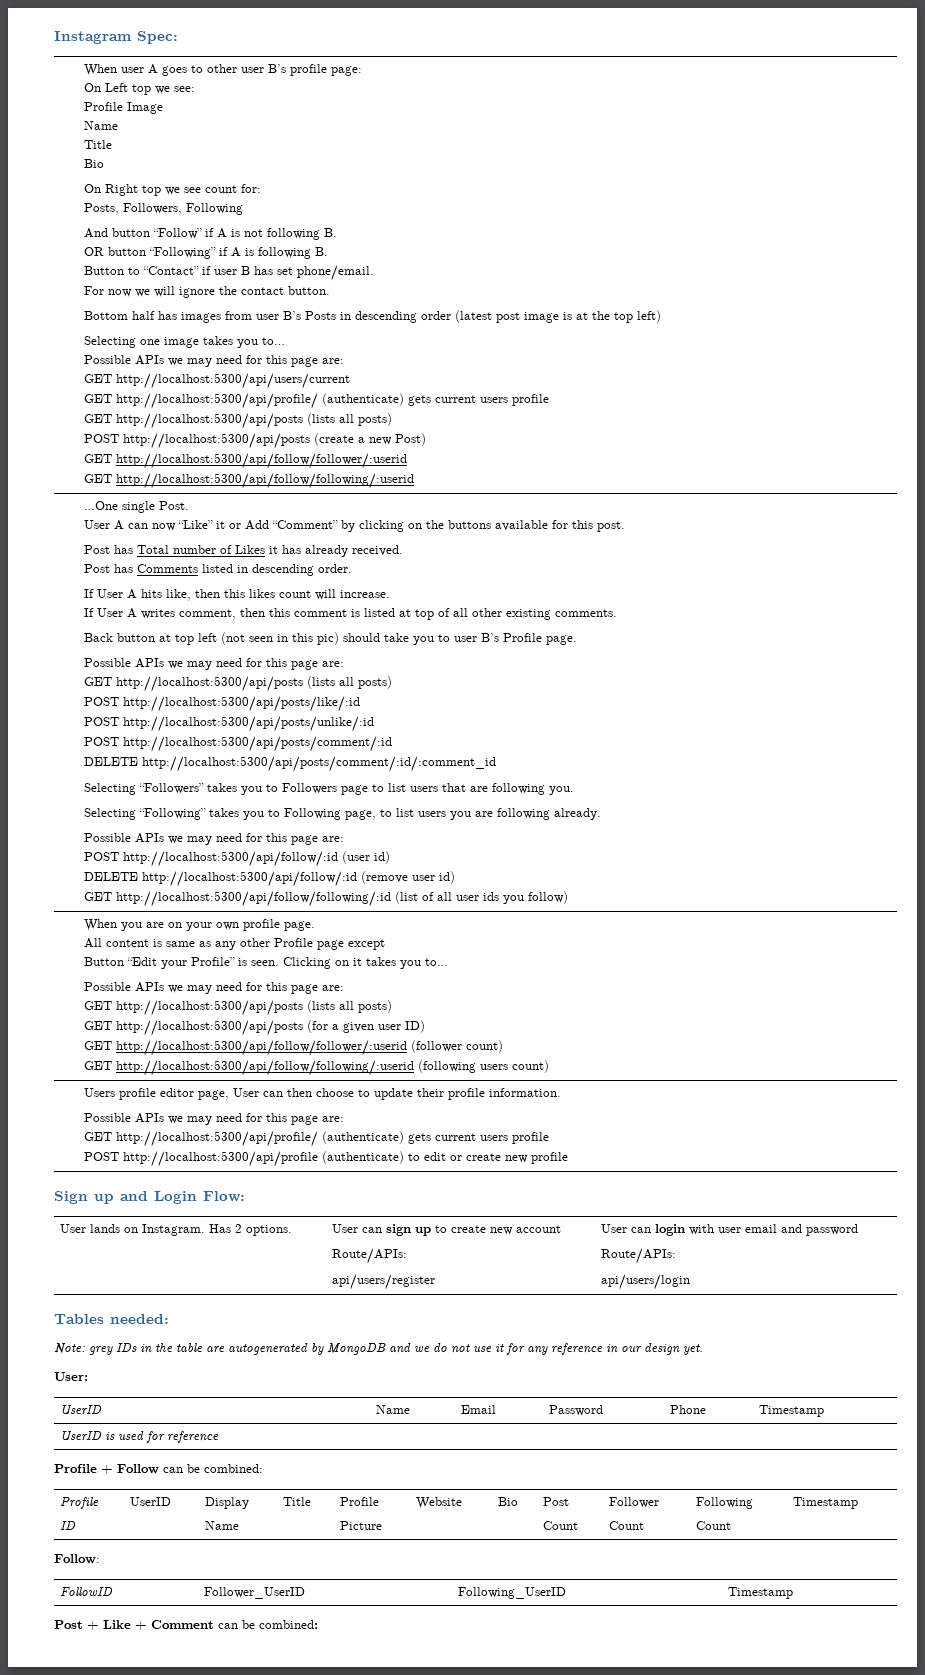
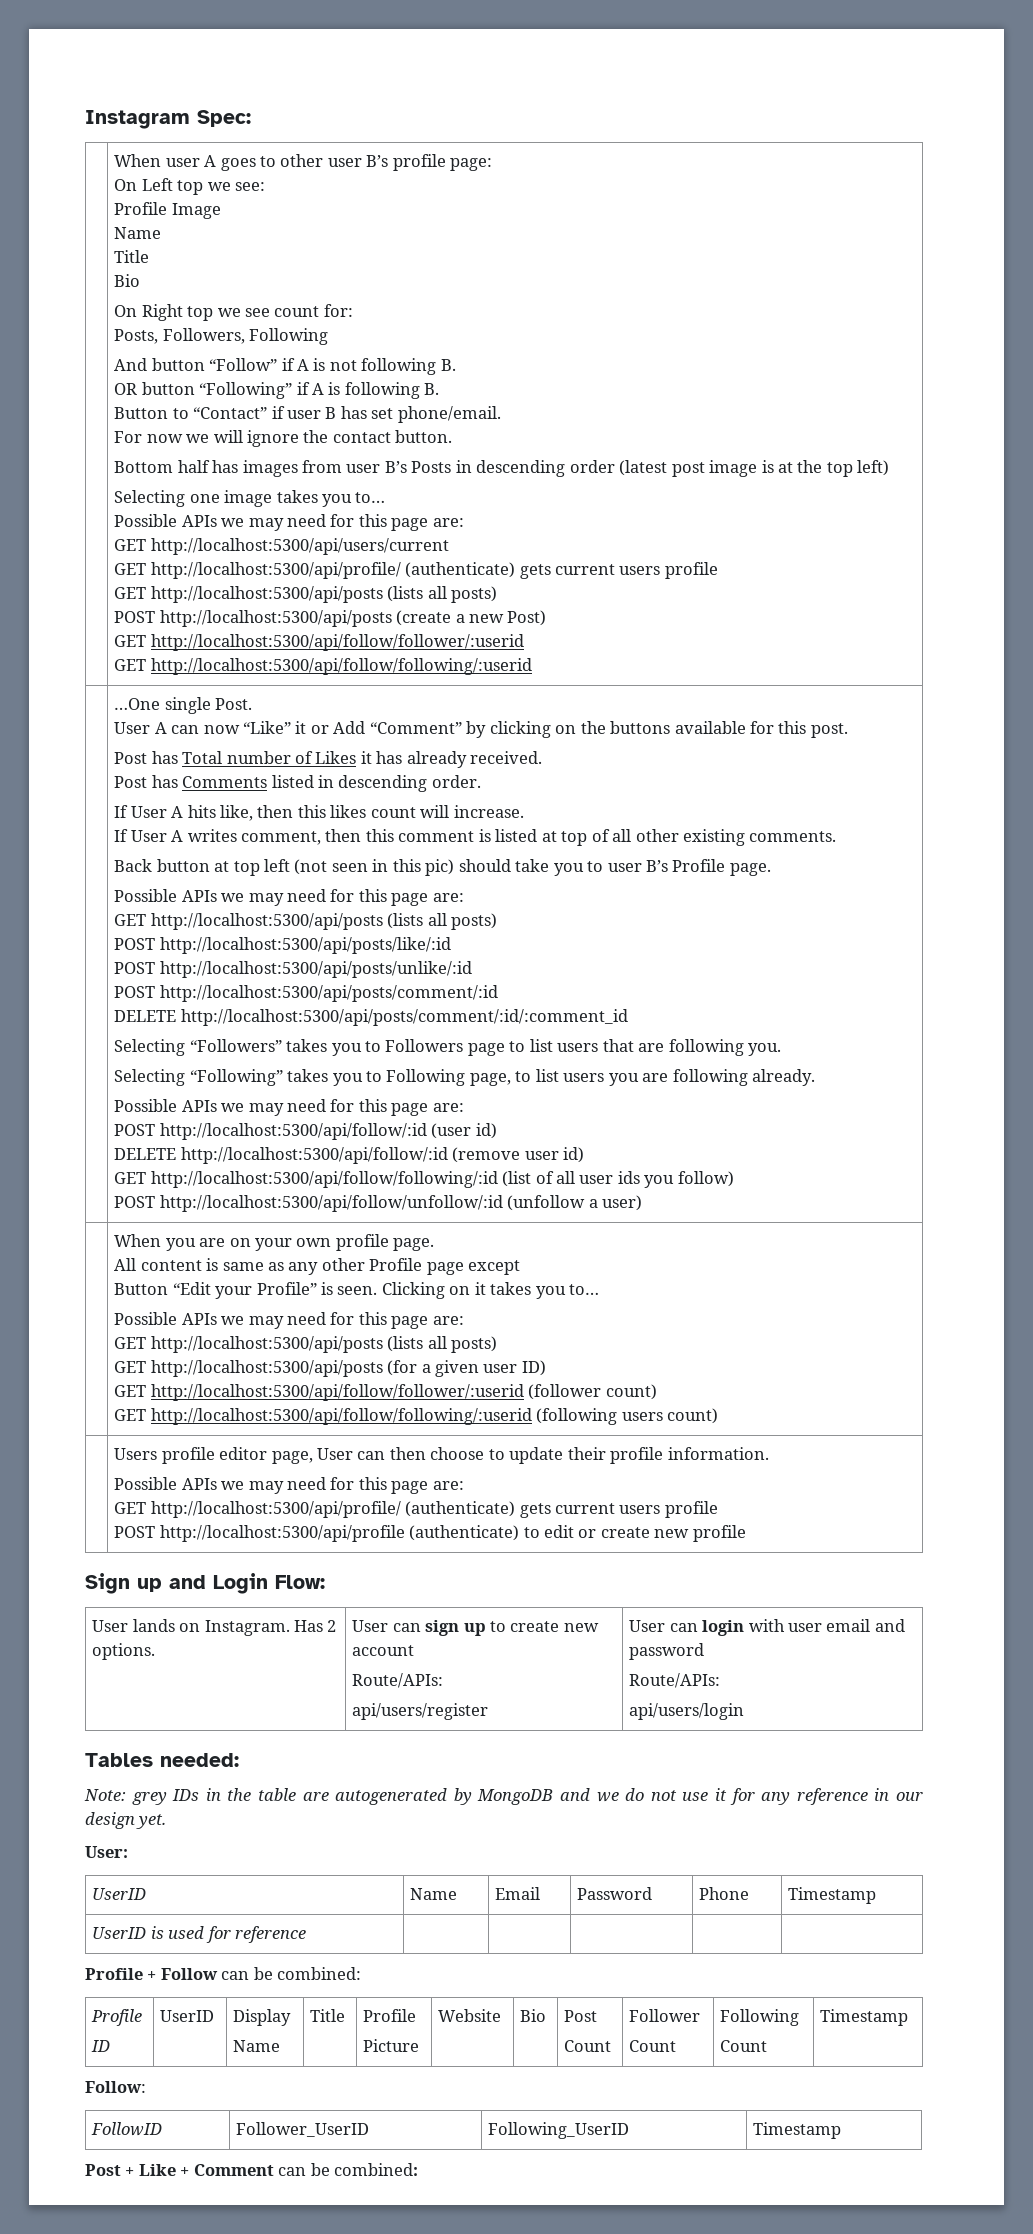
+ POST http://localhost:5300/api/follow/unfollow/:id (unfollow a user)

